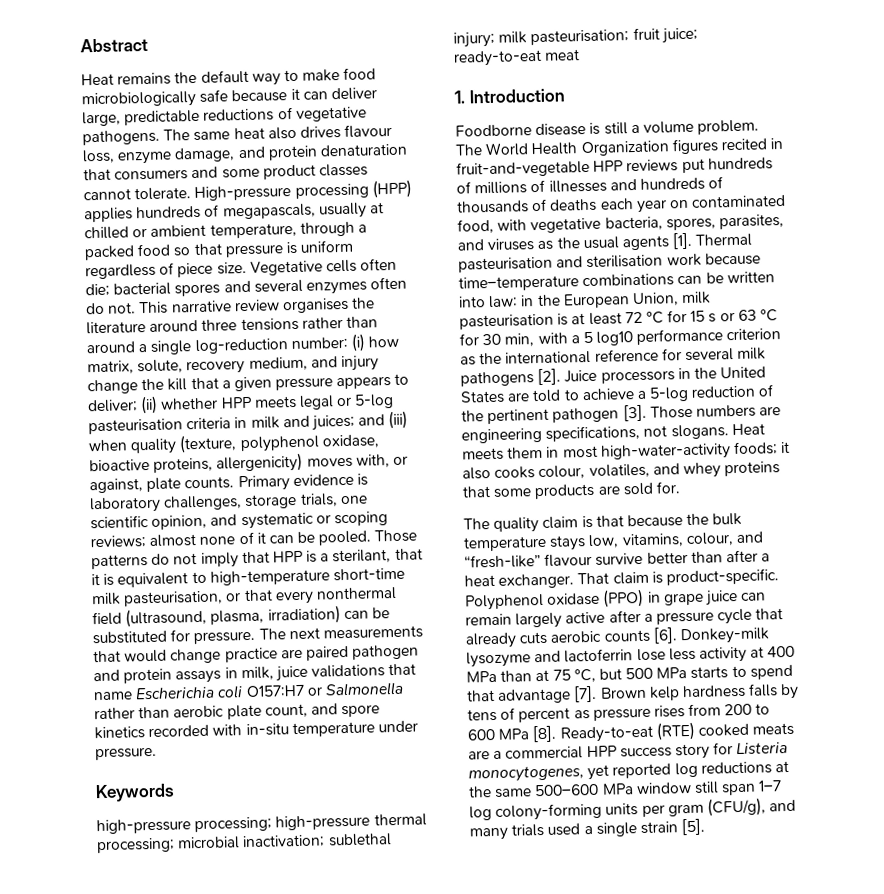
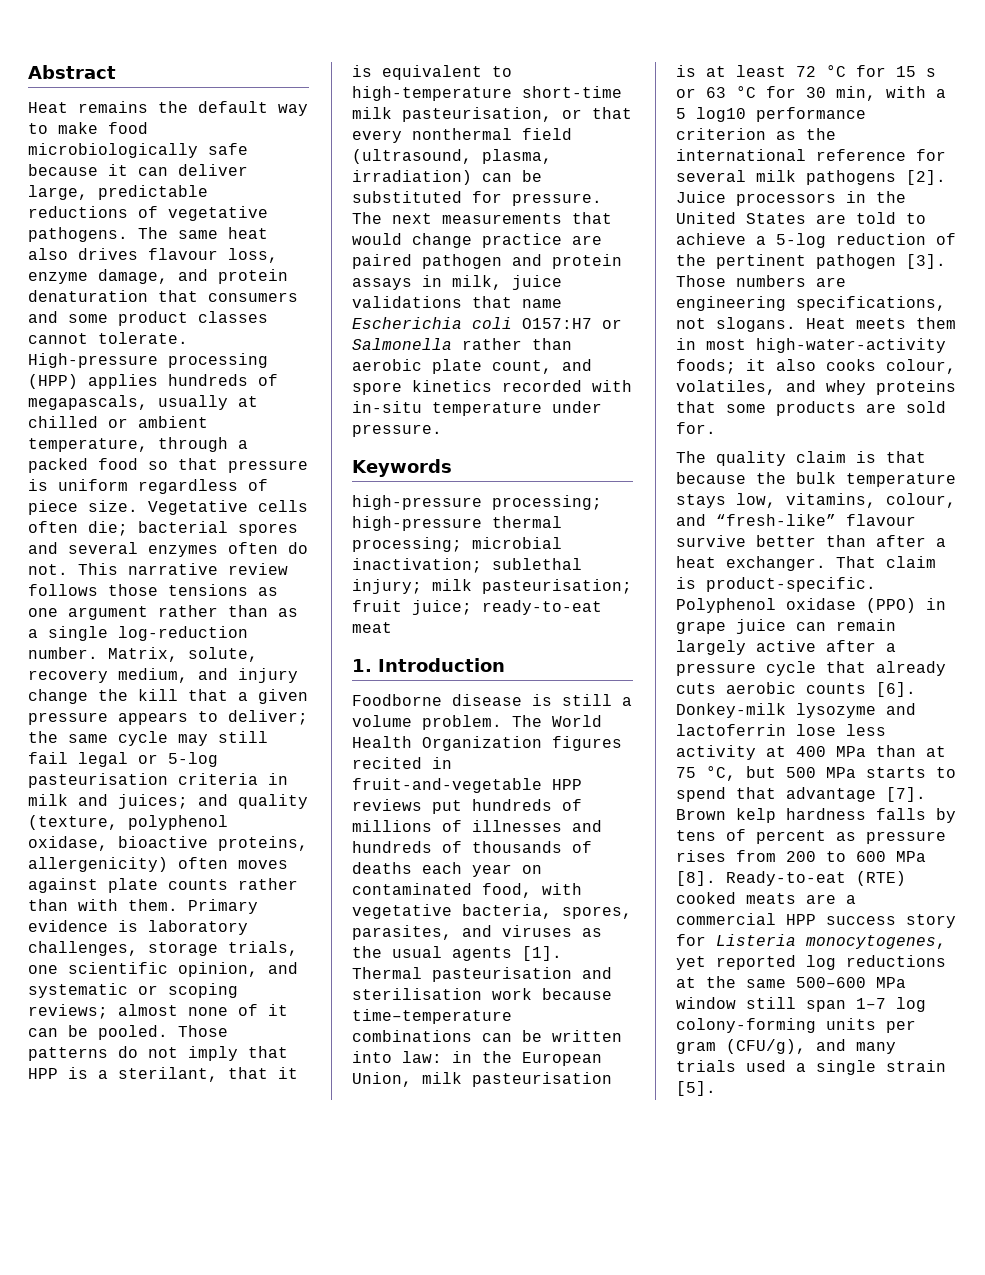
- This narrative review organises the literature around three tensions rather than around a single log-reduction number: (i) how matrix, solute, recovery medium, and injury change the kill that a given pressure appears to deliver; (ii) whether HPP meets legal or 5-log pasteurisation criteria in milk and juices; and (iii) when quality (texture, polyphenol oxidase, bioactive proteins, allergenicity) moves with, or against, plate counts.
+ This narrative review follows those tensions as one argument rather than as a single log-reduction number. Matrix, solute, recovery medium, and injury change the kill that a given pressure appears to deliver; the same cycle may still fail legal or 5-log pasteurisation criteria in milk and juices; and quality (texture, polyphenol oxidase, bioactive proteins, allergenicity) often moves against plate counts rather than with them.

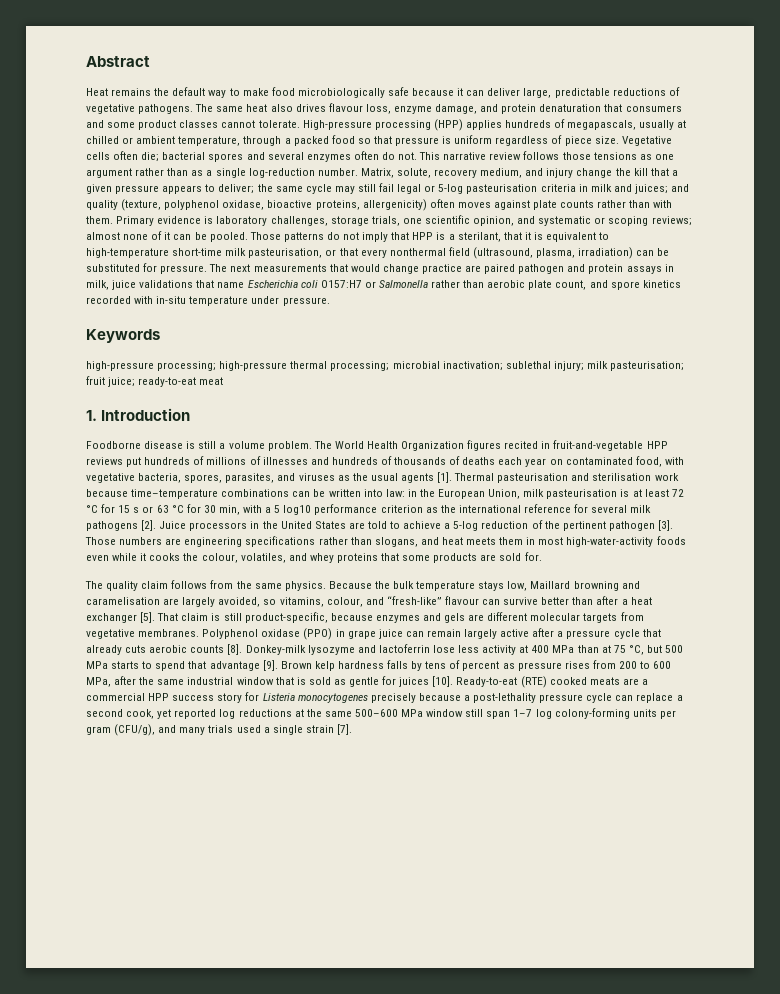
- Those numbers are engineering specifications, not slogans. Heat meets them in most high-water-activity foods; it also cooks colour, volatiles, and whey proteins that some products are sold for.
+ Those numbers are engineering specifications rather than slogans, and heat meets them in most high-water-activity foods even while it cooks the colour, volatiles, and whey proteins that some products are sold for.
- The quality claim is that because the bulk temperature stays low, vitamins, colour, and “fresh-like” flavour survive better than after a heat exchanger.
+ The quality claim follows from the same physics. Because the bulk temperature stays low, Maillard browning and caramelisation are largely avoided, so vitamins, colour, and “fresh-like” flavour can survive better than after a heat exchanger [5].
- That claim is product-specific.
+ That claim is still product-specific, because enzymes and gels are different molecular targets from vegetative membranes.
- Polyphenol oxidase (PPO) in grape juice can remain largely active after a pressure cycle that already cuts aerobic counts [6].
+ Polyphenol oxidase (PPO) in grape juice can remain largely active after a pressure cycle that already cuts aerobic counts [8].
- Donkey-milk lysozyme and lactoferrin lose less activity at 400 MPa than at 75 °C, but 500 MPa starts to spend that advantage [7].
+ Donkey-milk lysozyme and lactoferrin lose less activity at 400 MPa than at 75 °C, but 500 MPa starts to spend that advantage [9].
- Brown kelp hardness falls by tens of percent as pressure rises from 200 to 600 MPa [8].
+ Brown kelp hardness falls by tens of percent as pressure rises from 200 to 600 MPa, after the same industrial window that is sold as gentle for juices [10].
- Ready-to-eat (RTE) cooked meats are a commercial HPP success story for Listeria monocytogenes, yet reported log reductions at the same 500–600 MPa window still span 1–7 log colony-forming units per gram (CFU/g), and many trials used a single strain [5].
+ Ready-to-eat (RTE) cooked meats are a commercial HPP success story for Listeria monocytogenes precisely because a post-lethality pressure cycle can replace a second cook, yet reported log reductions at the same 500–600 MPa window still span 1–7 log colony-forming units per gram (CFU/g), and many trials used a single strain [7].

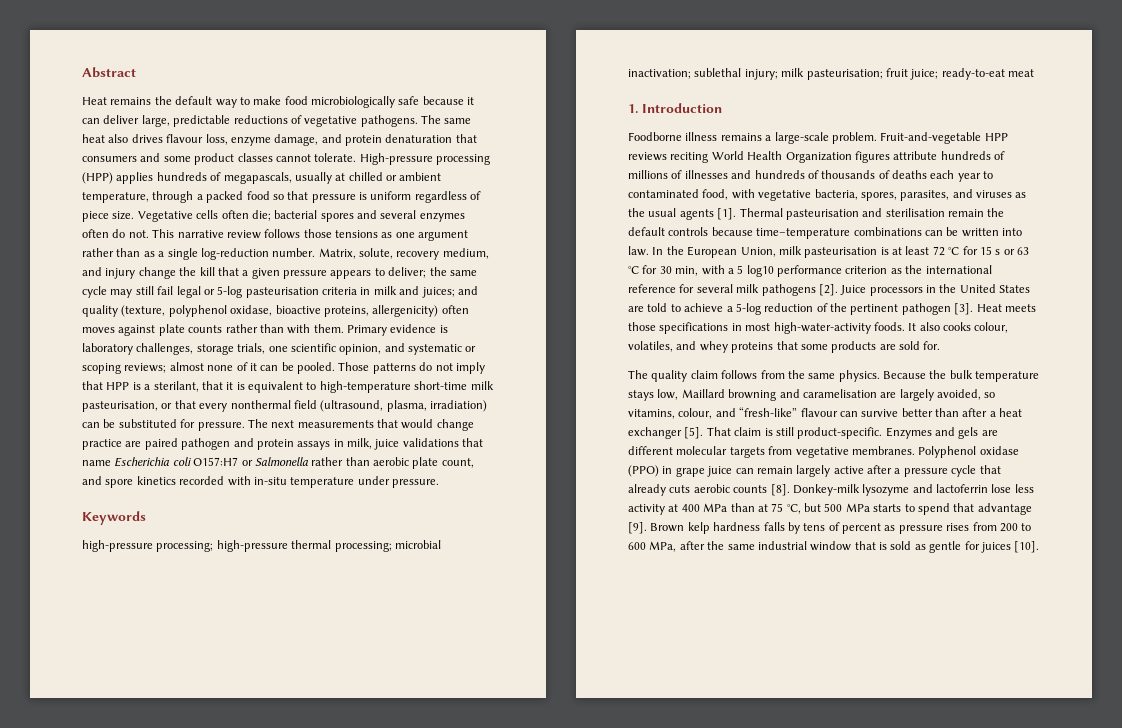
- Foodborne disease is still a volume problem. The World Health Organization figures recited in fruit-and-vegetable HPP reviews put hundreds of millions of illnesses and hundreds of thousands of deaths each year on contaminated food, with vegetative bacteria, spores, parasites, and viruses as the usual agents [1].
+ Foodborne illness remains a large-scale problem. Fruit-and-vegetable HPP reviews reciting World Health Organization figures attribute hundreds of millions of illnesses and hundreds of thousands of deaths each year to contaminated food, with vegetative bacteria, spores, parasites, and viruses as the usual agents [1].
- Thermal pasteurisation and sterilisation work because time–temperature combinations can be written into law: in the European Union, milk pasteurisation is at least 72 °C for 15 s or 63 °C for 30 min, with a 5 log10 performance criterion as the international reference for several milk pathogens [2].
+ Thermal pasteurisation and sterilisation remain the default controls because time–temperature combinations can be written into law. In the European Union, milk pasteurisation is at least 72 °C for 15 s or 63 °C for 30 min, with a 5 log10 performance criterion as the international reference for several milk pathogens [2].
- Those numbers are engineering specifications rather than slogans, and heat meets them in most high-water-activity foods even while it cooks the colour, volatiles, and whey proteins that some products are sold for.
+ Heat meets those specifications in most high-water-activity foods. It also cooks colour, volatiles, and whey proteins that some products are sold for.
- That claim is still product-specific, because enzymes and gels are different molecular targets from vegetative membranes.
+ That claim is still product-specific. Enzymes and gels are different molecular targets from vegetative membranes.
- Ready-to-eat (RTE) cooked meats are a commercial HPP success story for Listeria monocytogenes precisely because a post-lethality pressure cycle can replace a second cook, yet reported log reductions at the same 500–600 MPa window still span 1–7 log colony-forming units per gram (CFU/g), and many trials used a single strain [7].

